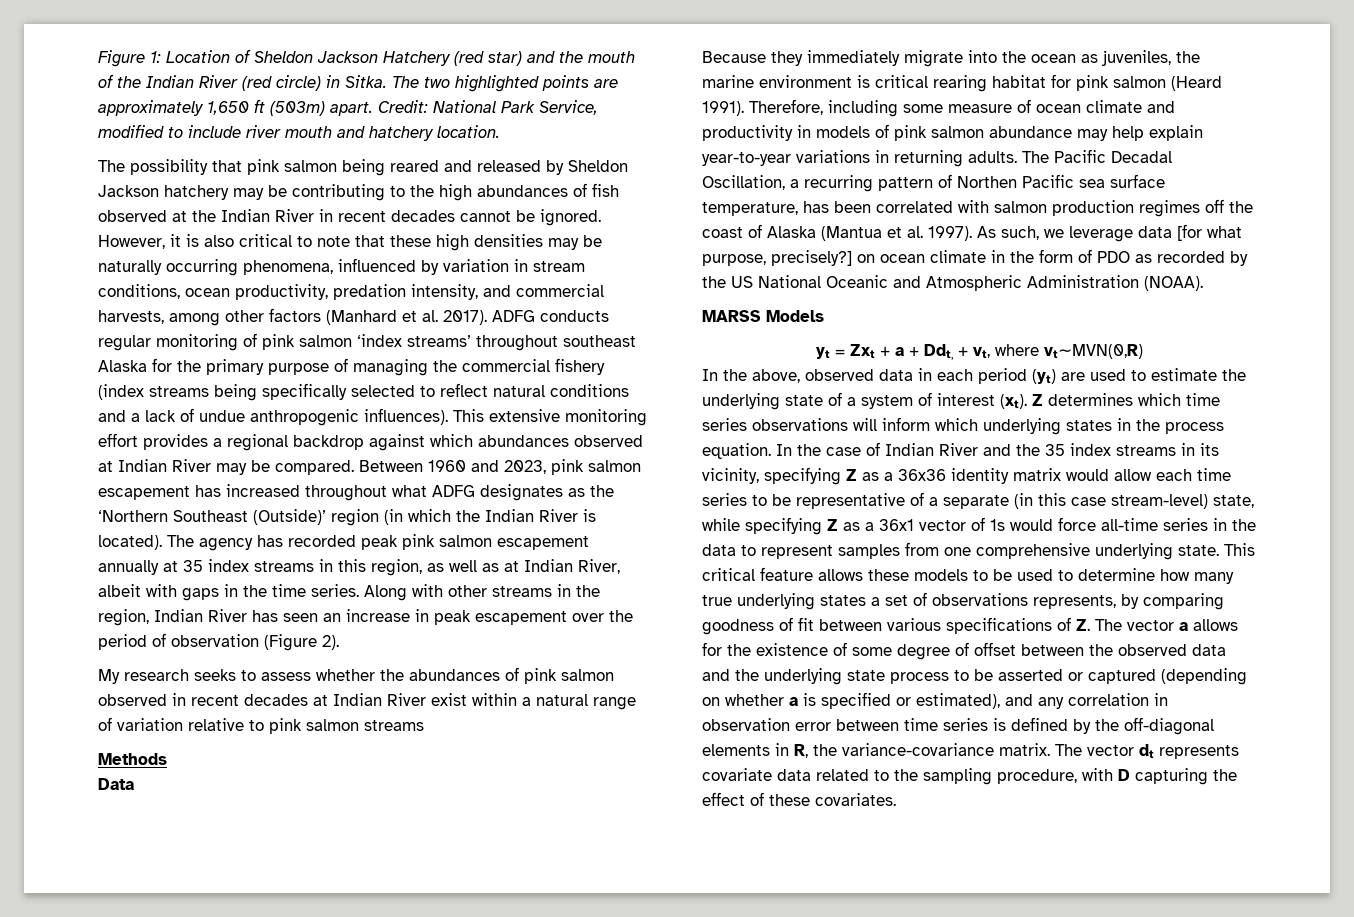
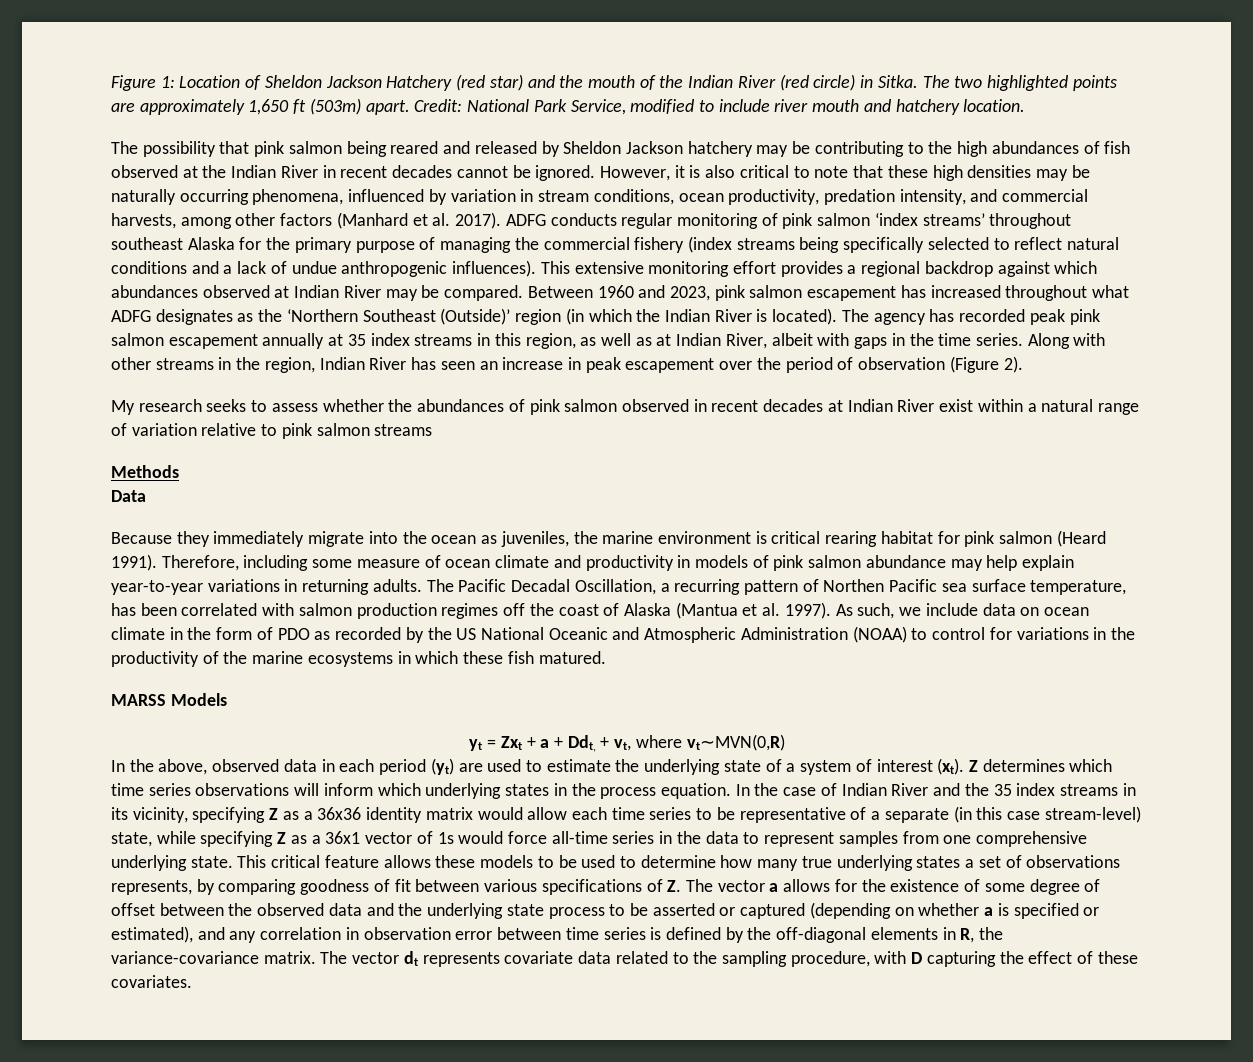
- As such, we leverage data [for what purpose, precisely?] on ocean climate in the form of PDO as recorded by the US National Oceanic and Atmospheric Administration (NOAA).
+ As such, we include data on ocean climate in the form of PDO as recorded by the US National Oceanic and Atmospheric Administration (NOAA) to control for variations in the productivity of the marine ecosystems in which these fish matured.

